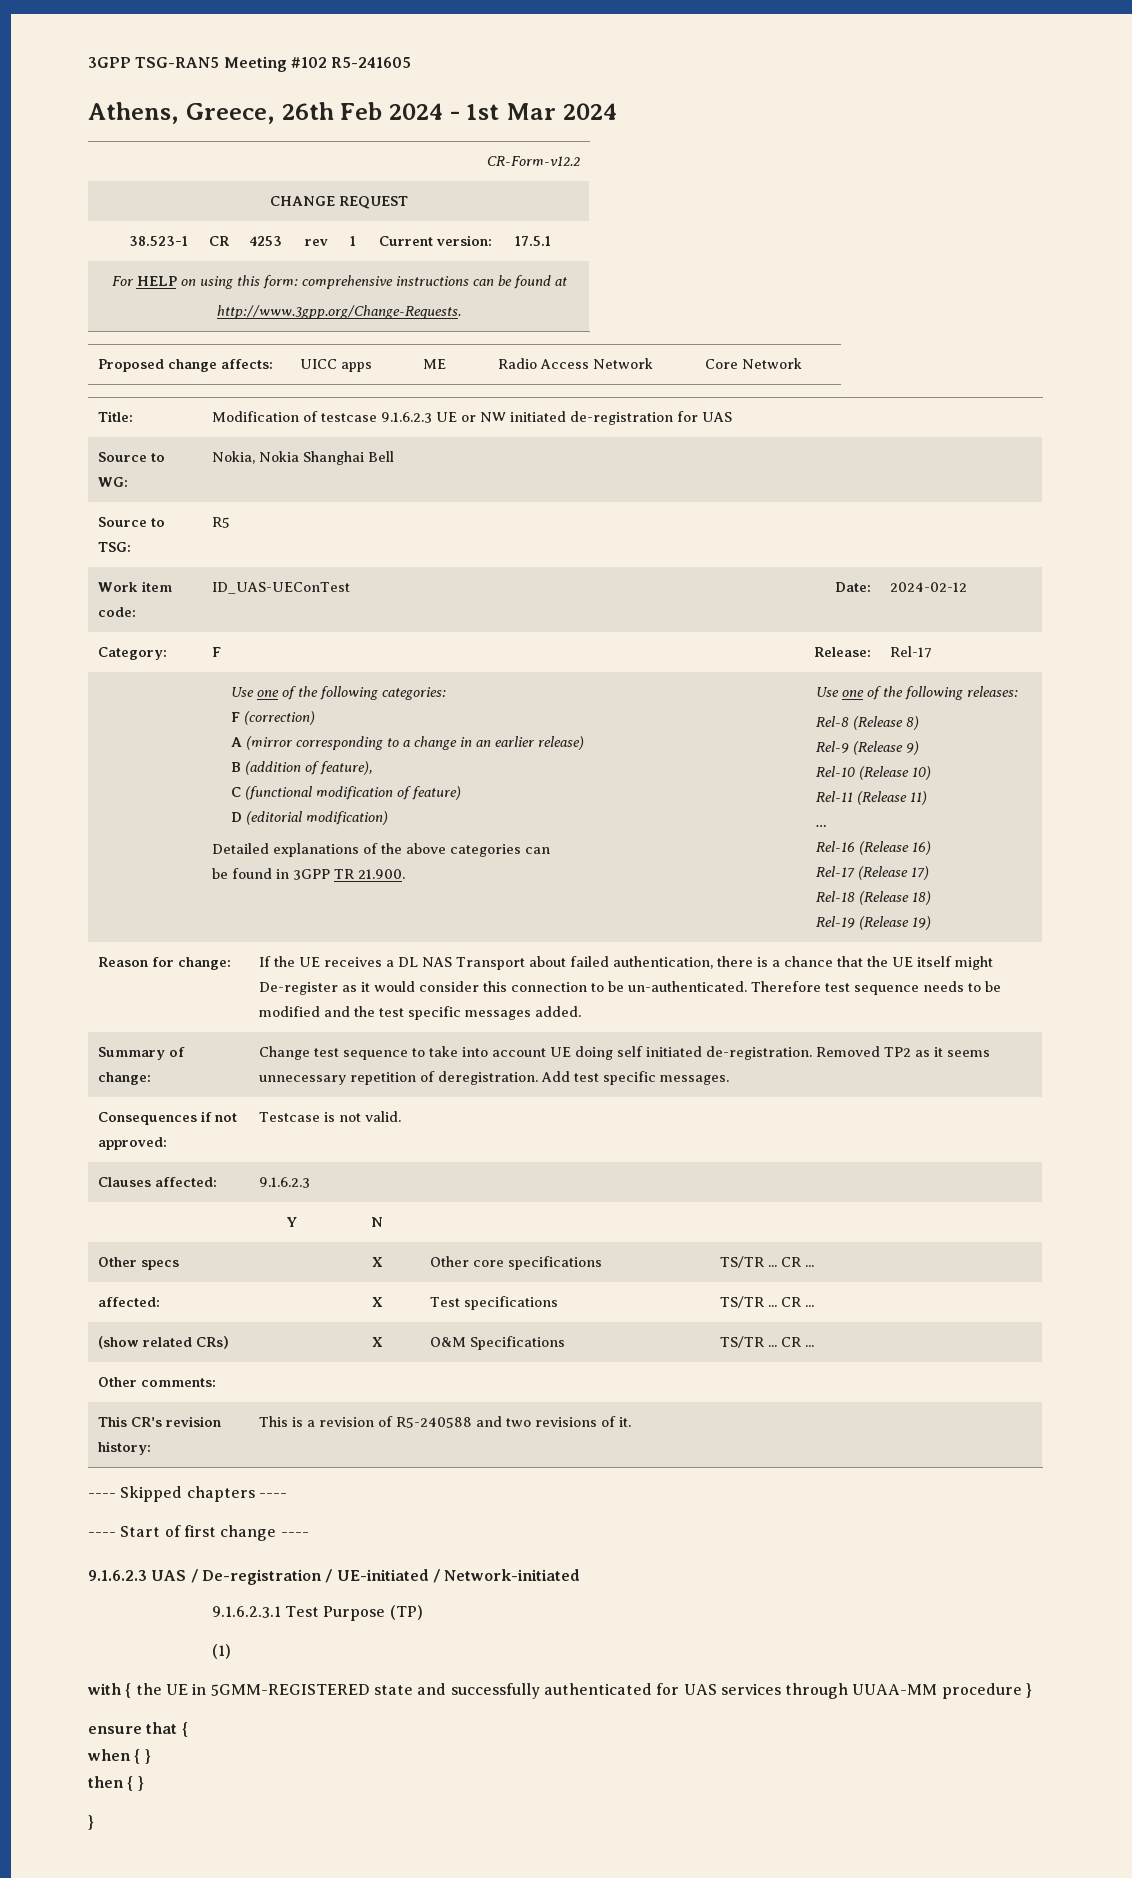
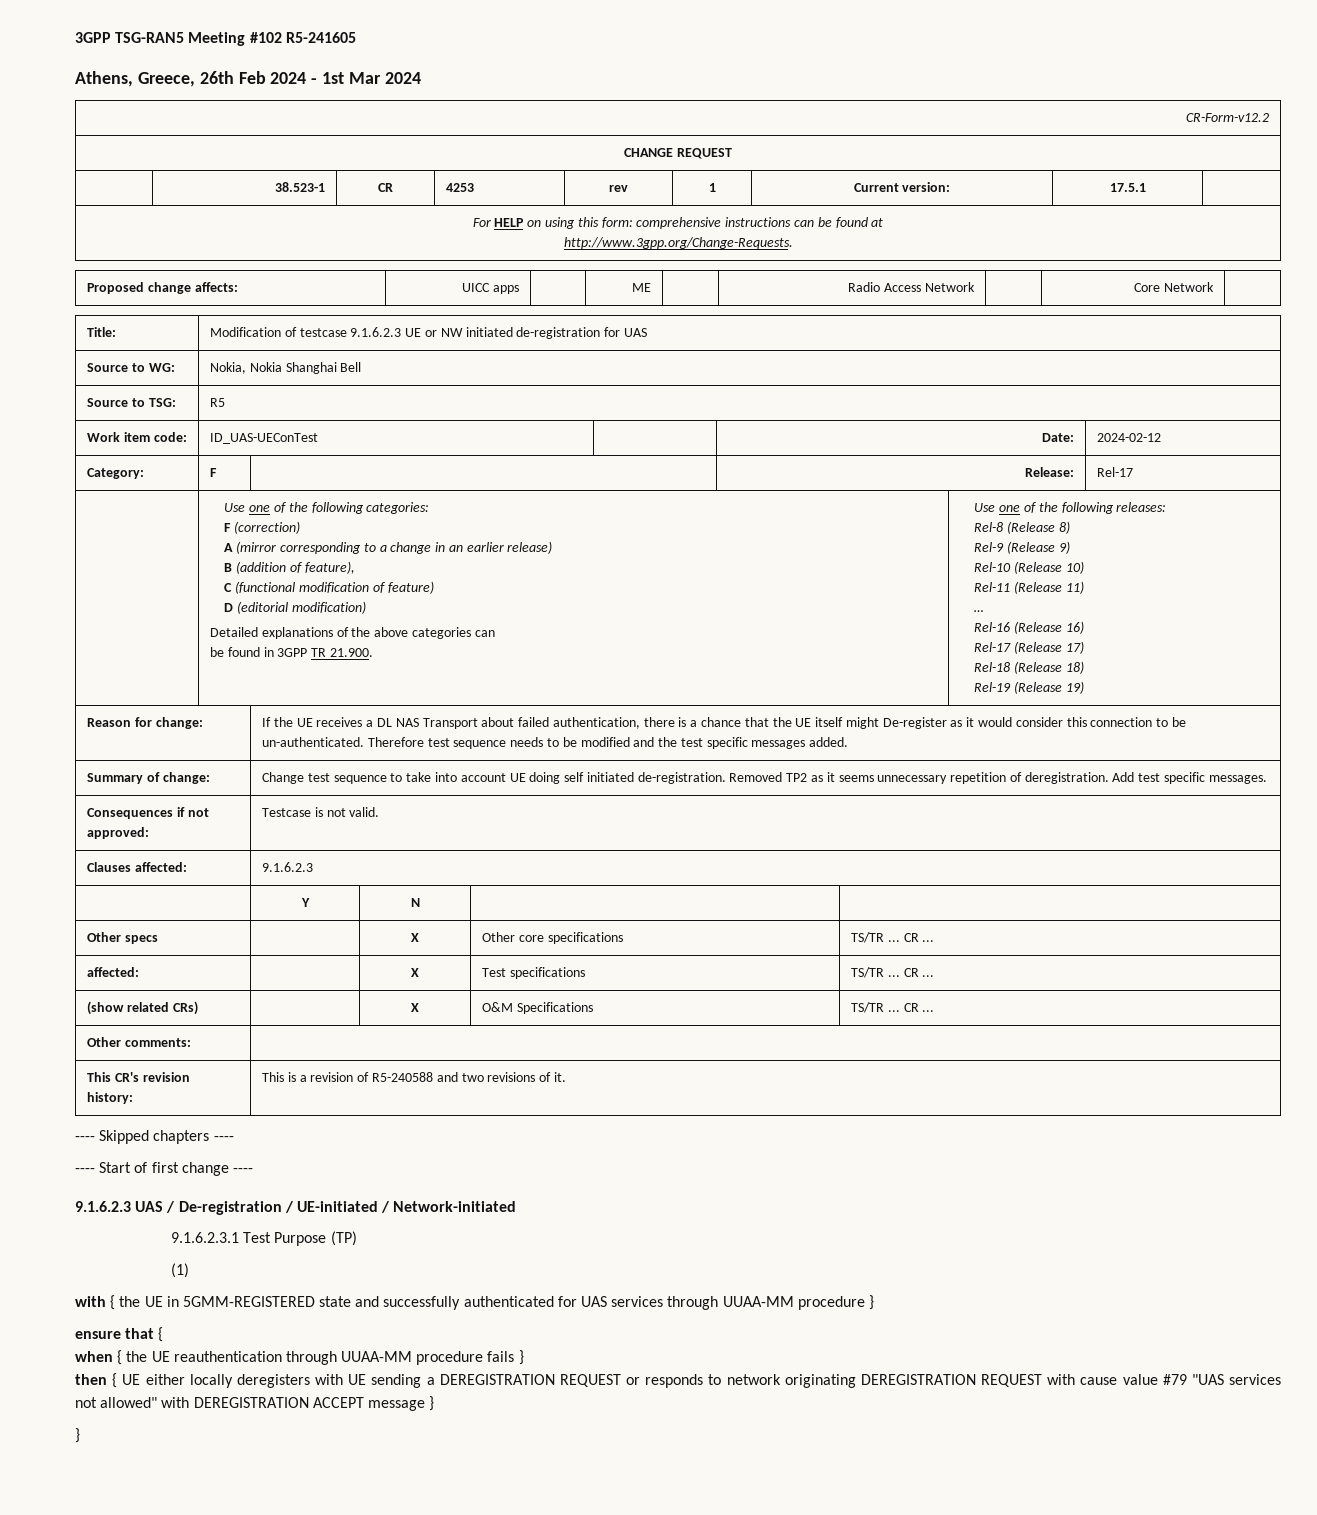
- when { }
- then { }
+ when { the UE reauthentication through UUAA-MM procedure fails }
+ then { UE either locally deregisters with UE sending a DEREGISTRATION REQUEST or responds to network originating DEREGISTRATION REQUEST with cause value #79 "UAS services not allowed" with DEREGISTRATION ACCEPT message }

